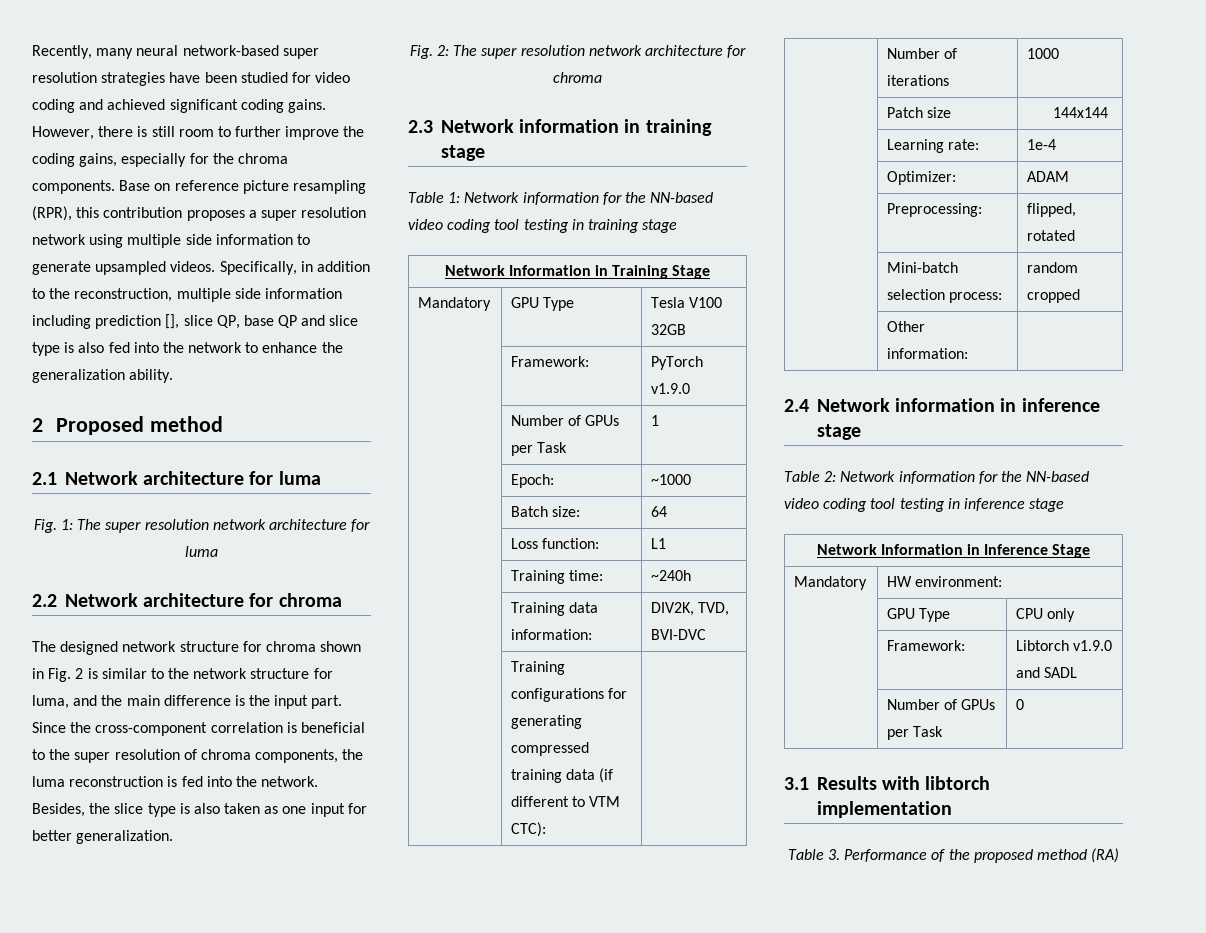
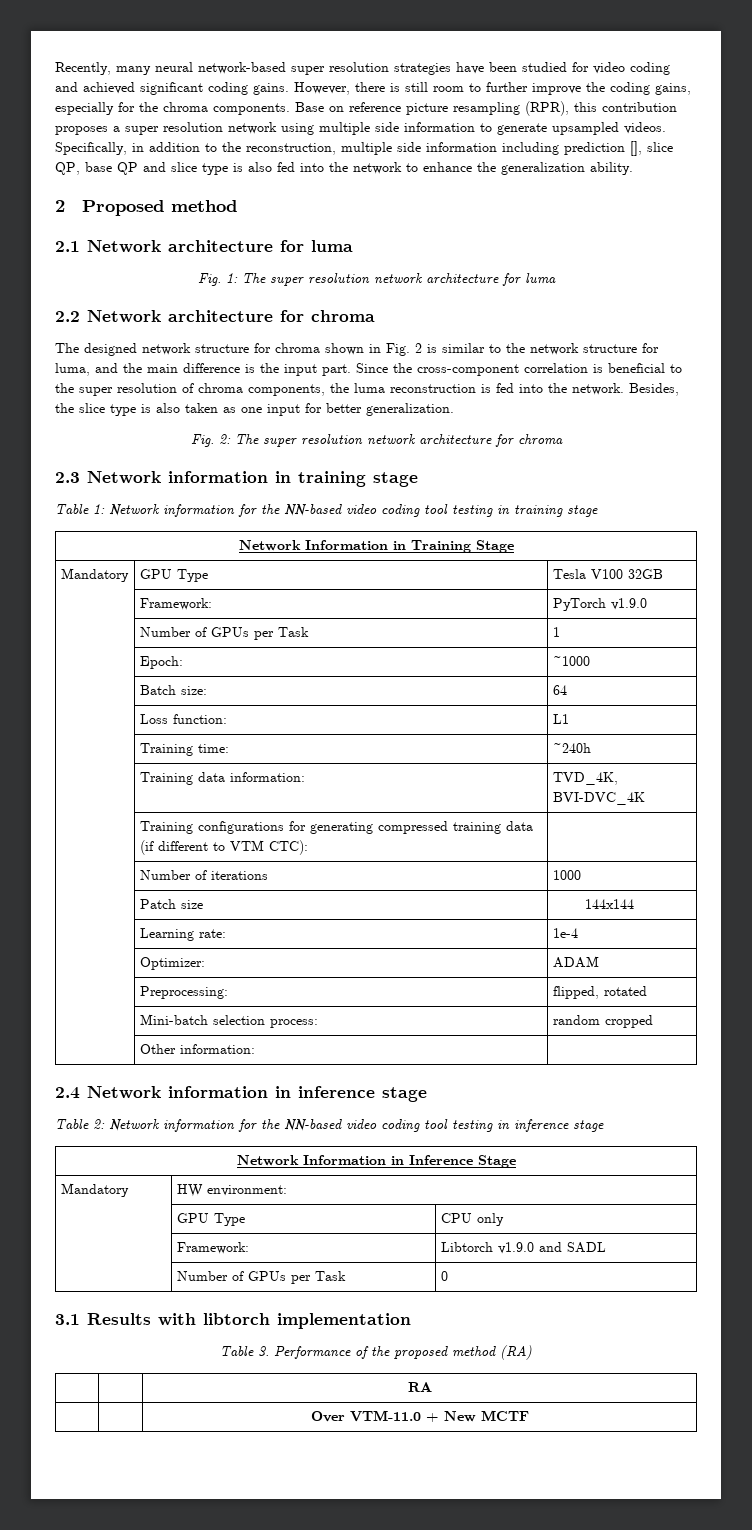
- | Training data information: | DIV2K, TVD, BVI-DVC
+ | Training data information: | TVD_4K, BVI-DVC_4K
+ | | RA
+ | | Over VTM-11.0 + New MCTF

